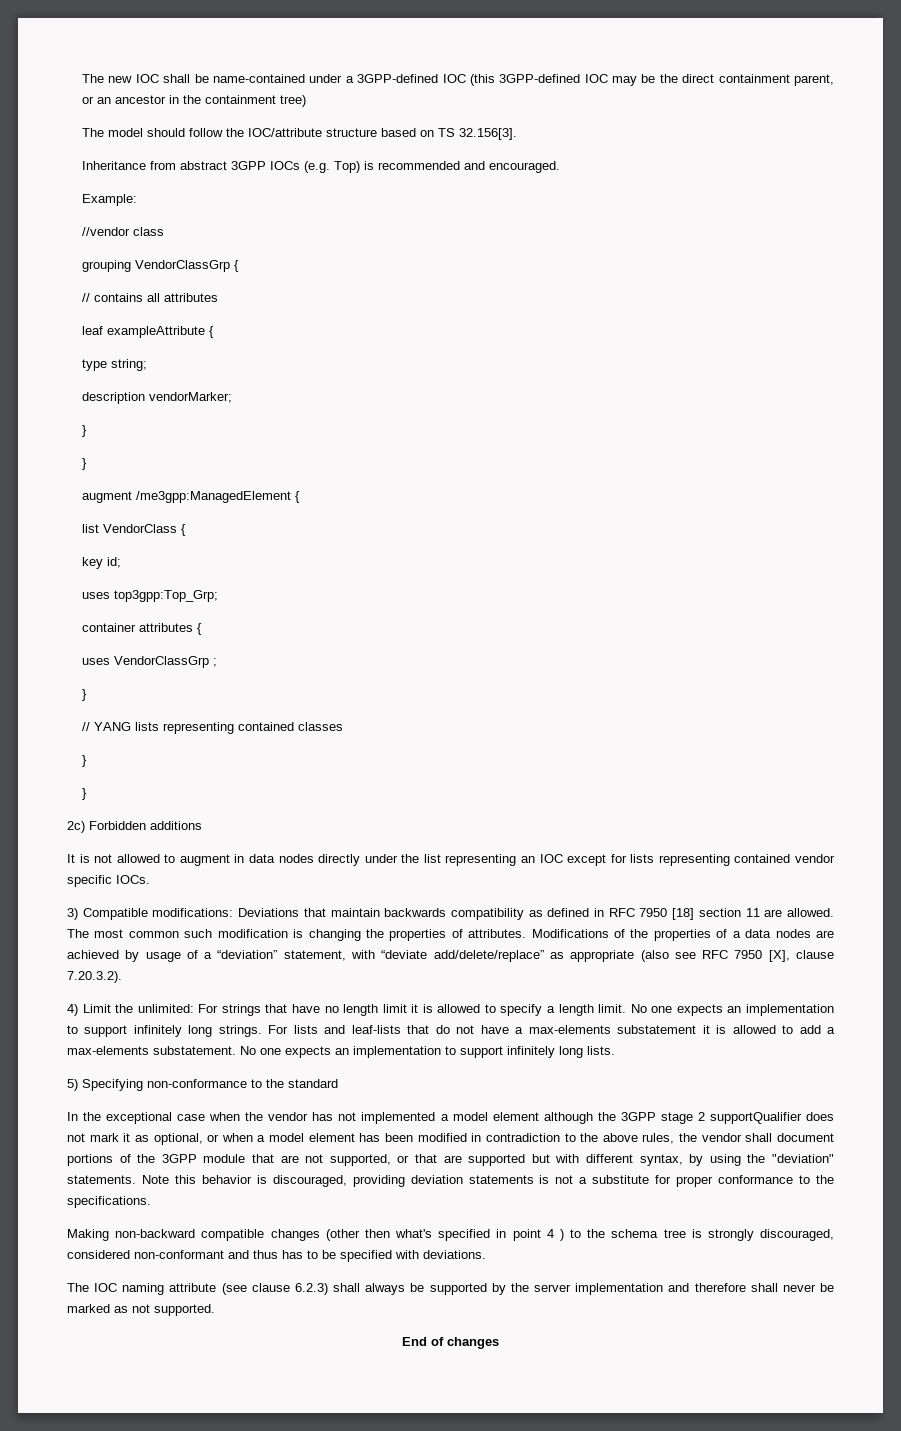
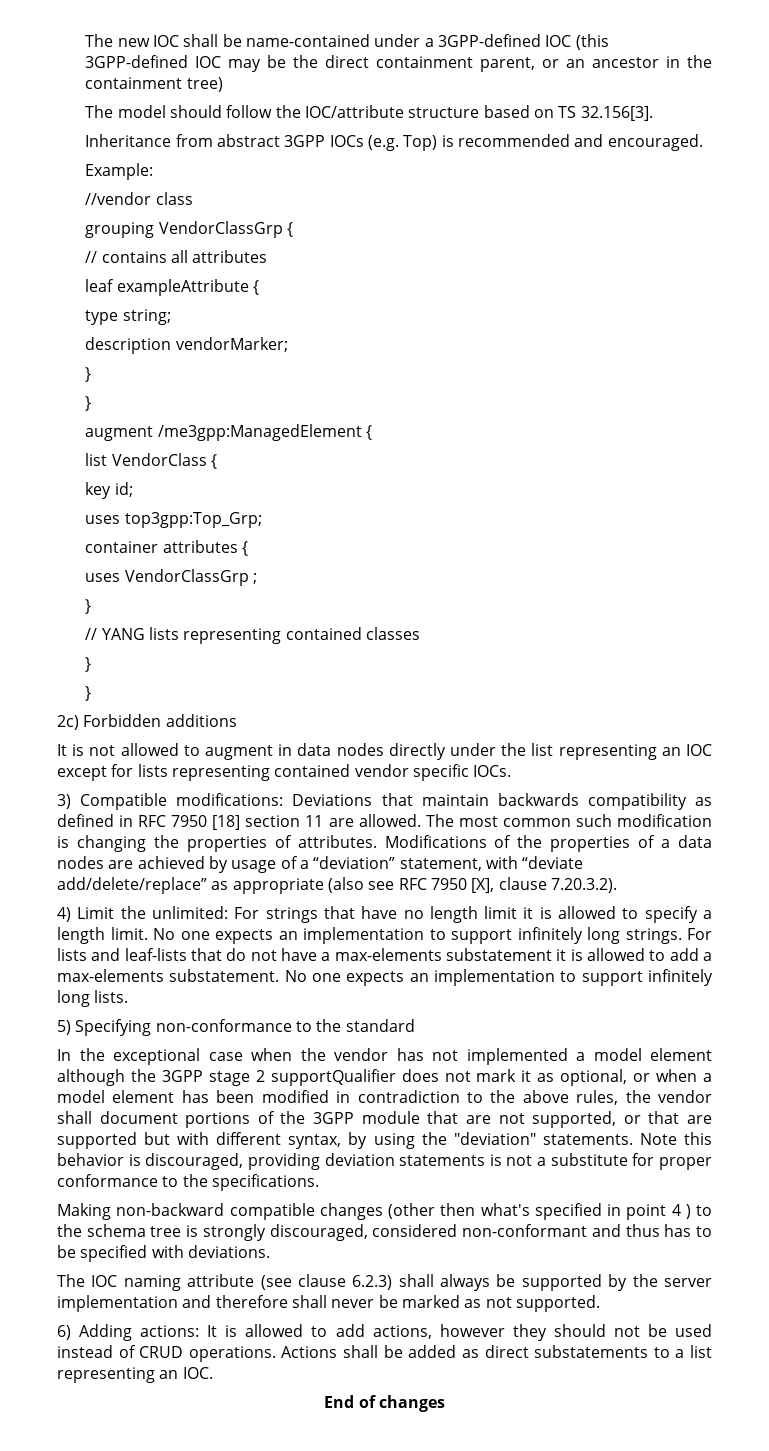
+ 6) Adding actions: It is allowed to add actions, however they should not be used instead of CRUD operations. Actions shall be added as direct substatements to a list representing an IOC.

